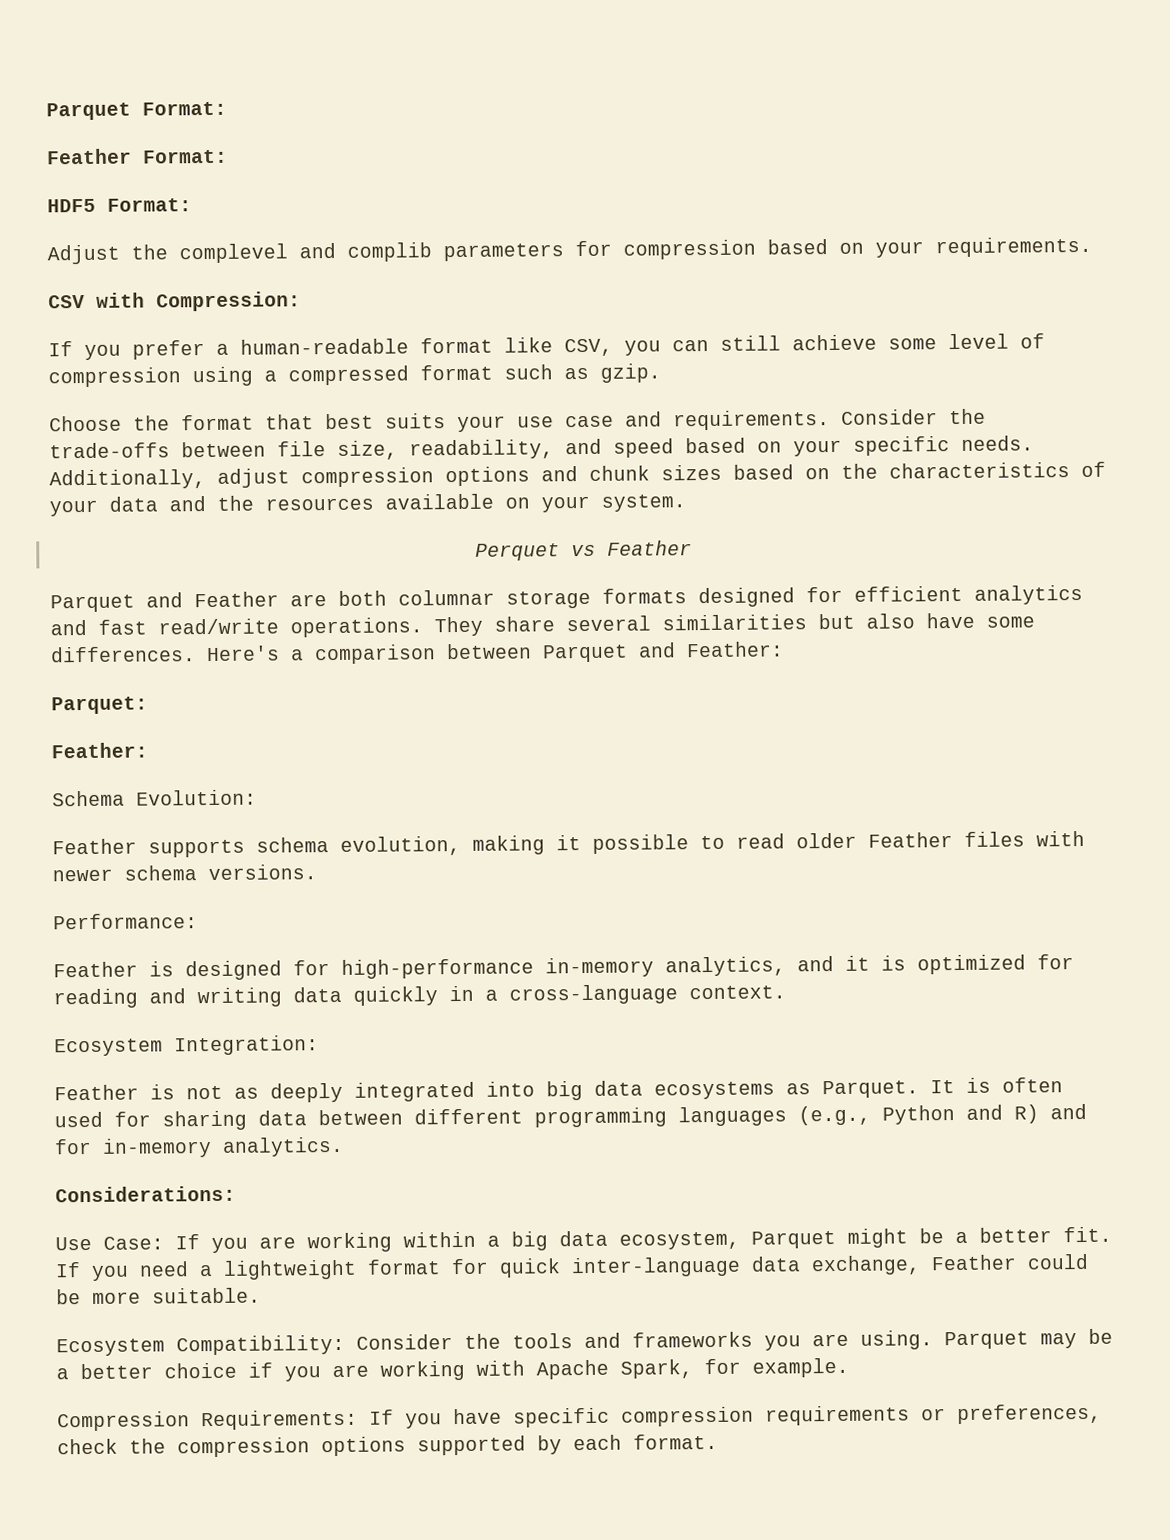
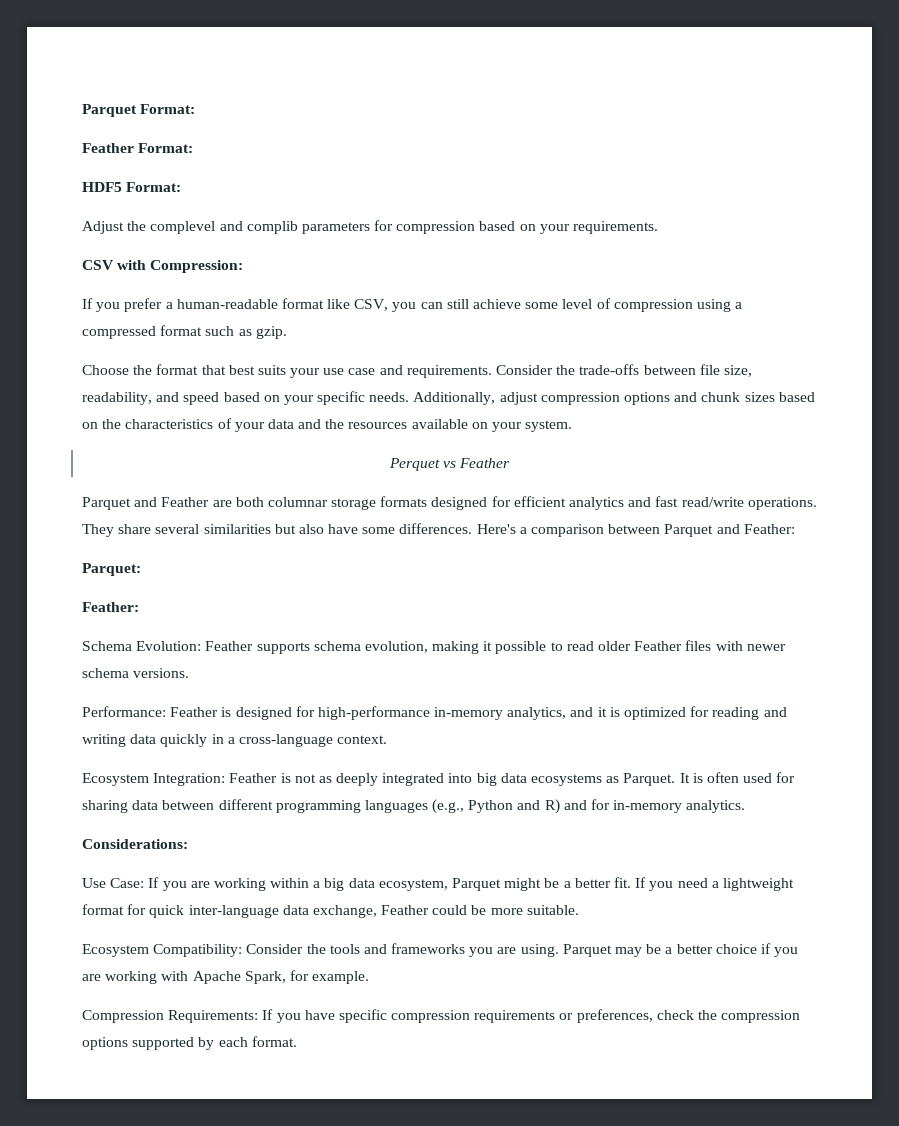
- Schema Evolution:
- Feather supports schema evolution, making it possible to read older Feather files with newer schema versions.
+ Schema Evolution: Feather supports schema evolution, making it possible to read older Feather files with newer schema versions.
- Performance:
- Feather is designed for high-performance in-memory analytics, and it is optimized for reading and writing data quickly in a cross-language context.
+ Performance: Feather is designed for high-performance in-memory analytics, and it is optimized for reading and writing data quickly in a cross-language context.
- Ecosystem Integration:
- Feather is not as deeply integrated into big data ecosystems as Parquet.
+ Ecosystem Integration: Feather is not as deeply integrated into big data ecosystems as Parquet.

